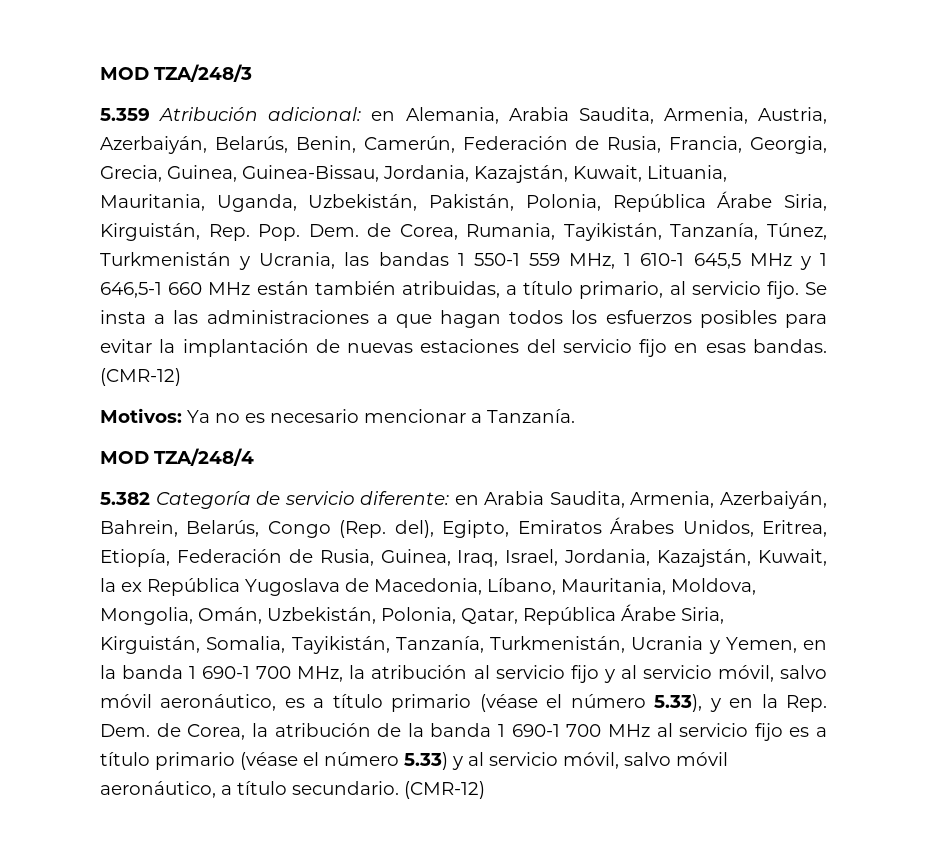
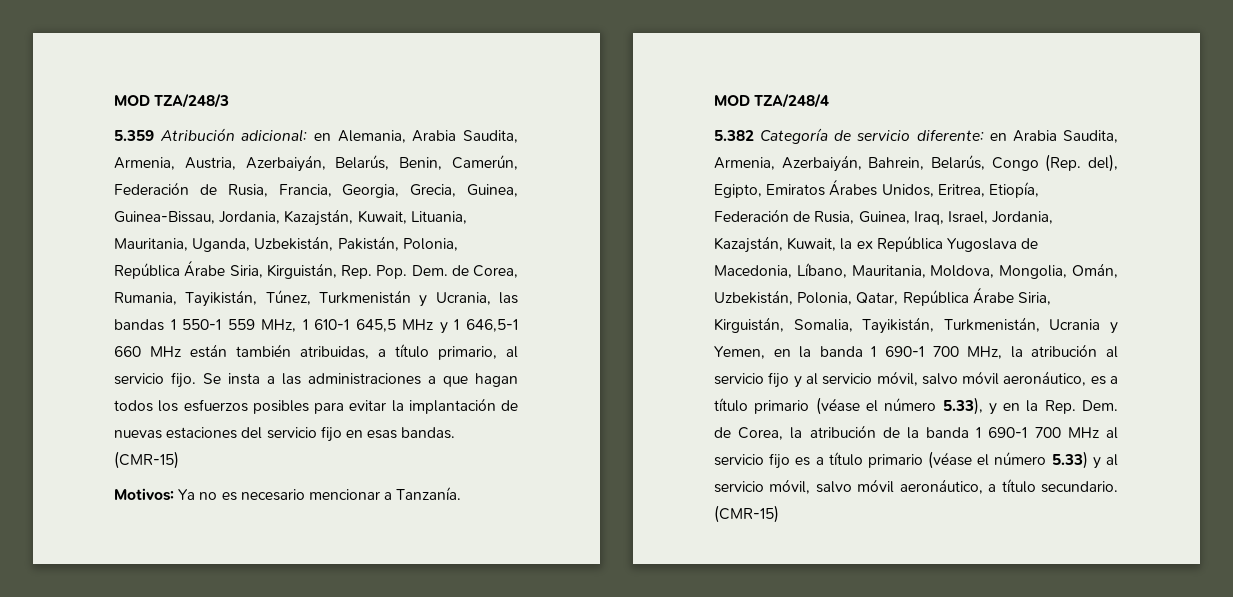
- en Alemania, Arabia Saudita, Armenia, Austria, Azerbaiyán, Belarús, Benin, Camerún, Federación de Rusia, Francia, Georgia, Grecia, Guinea, Guinea-Bissau, Jordania, Kazajstán, Kuwait, Lituania, Mauritania, Uganda, Uzbekistán, Pakistán, Polonia, República Árabe Siria, Kirguistán, Rep. Pop. Dem. de Corea, Rumania, Tayikistán, Tanzanía, Túnez, Turkmenistán y Ucrania, las bandas 1 550-1 559 MHz, 1 610-1 645,5 MHz y 1 646,5-1 660 MHz están también atribuidas, a título primario, al servicio fijo.
+ en Alemania, Arabia Saudita, Armenia, Austria, Azerbaiyán, Belarús, Benin, Camerún, Federación de Rusia, Francia, Georgia, Grecia, Guinea, Guinea-Bissau, Jordania, Kazajstán, Kuwait, Lituania, Mauritania, Uganda, Uzbekistán, Pakistán, Polonia, República Árabe Siria, Kirguistán, Rep. Pop. Dem. de Corea, Rumania, Tayikistán, Túnez, Turkmenistán y Ucrania, las bandas 1 550-1 559 MHz, 1 610-1 645,5 MHz y 1 646,5-1 660 MHz están también atribuidas, a título primario, al servicio fijo.
- Se insta a las administraciones a que hagan todos los esfuerzos posibles para evitar la implantación de nuevas estaciones del servicio fijo en esas bandas. (CMR-12)
+ Se insta a las administraciones a que hagan todos los esfuerzos posibles para evitar la implantación de nuevas estaciones del servicio fijo en esas bandas. (CMR-15)
- en Arabia Saudita, Armenia, Azerbaiyán, Bahrein, Belarús, Congo (Rep. del), Egipto, Emiratos Árabes Unidos, Eritrea, Etiopía, Federación de Rusia, Guinea, Iraq, Israel, Jordania, Kazajstán, Kuwait, la ex República Yugoslava de Macedonia, Líbano, Mauritania, Moldova, Mongolia, Omán, Uzbekistán, Polonia, Qatar, República Árabe Siria, Kirguistán, Somalia, Tayikistán, Tanzanía, Turkmenistán, Ucrania y Yemen, en la banda 1 690-1 700 MHz, la atribución al servicio fijo y al servicio móvil, salvo móvil aeronáutico, es a título primario (véase el número 5.33), y en la Rep. Dem. de Corea, la atribución de la banda 1 690-1 700 MHz al servicio fijo es a título primario (véase el número 5.33) y al servicio móvil, salvo móvil aeronáutico, a título secundario. (CMR-12)
+ en Arabia Saudita, Armenia, Azerbaiyán, Bahrein, Belarús, Congo (Rep. del), Egipto, Emiratos Árabes Unidos, Eritrea, Etiopía, Federación de Rusia, Guinea, Iraq, Israel, Jordania, Kazajstán, Kuwait, la ex República Yugoslava de Macedonia, Líbano, Mauritania, Moldova, Mongolia, Omán, Uzbekistán, Polonia, Qatar, República Árabe Siria, Kirguistán, Somalia, Tayikistán, Turkmenistán, Ucrania y Yemen, en la banda 1 690-1 700 MHz, la atribución al servicio fijo y al servicio móvil, salvo móvil aeronáutico, es a título primario (véase el número 5.33), y en la Rep. Dem. de Corea, la atribución de la banda 1 690-1 700 MHz al servicio fijo es a título primario (véase el número 5.33) y al servicio móvil, salvo móvil aeronáutico, a título secundario. (CMR-15)

